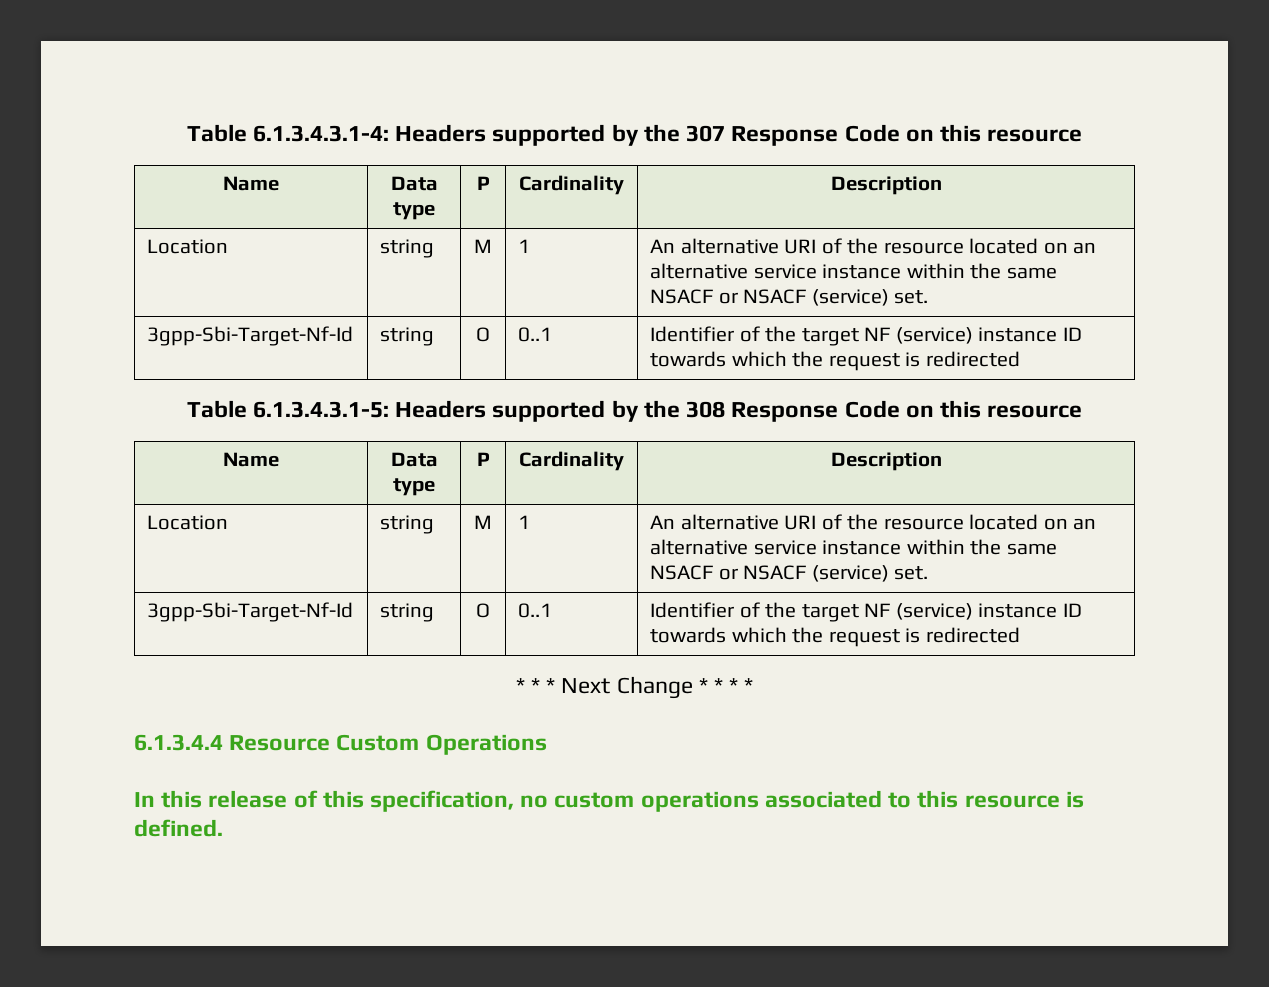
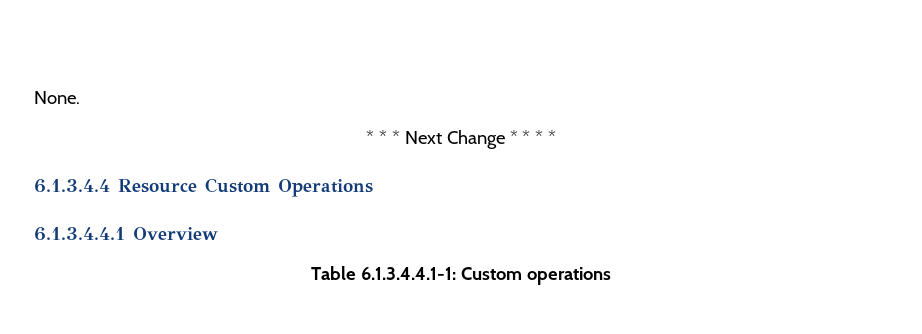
- Table 6.1.3.4.3.1-4: Headers supported by the 307 Response Code on this resource
- Name | Data type | P | Cardinality | Description
- Location | string | M | 1 | An alternative URI of the resource located on an alternative service instance within the same NSACF or NSACF (service) set.
- 3gpp-Sbi-Target-Nf-Id | string | O | 0..1 | Identifier of the target NF (service) instance ID towards which the request is redirected
- Table 6.1.3.4.3.1-5: Headers supported by the 308 Response Code on this resource
- Name | Data type | P | Cardinality | Description
- Location | string | M | 1 | An alternative URI of the resource located on an alternative service instance within the same NSACF or NSACF (service) set.
- 3gpp-Sbi-Target-Nf-Id | string | O | 0..1 | Identifier of the target NF (service) instance ID towards which the request is redirected
+ None.
- In this release of this specification, no custom operations associated to this resource is defined.
+ 6.1.3.4.4.1 Overview
+ Table 6.1.3.4.4.1-1: Custom operations

